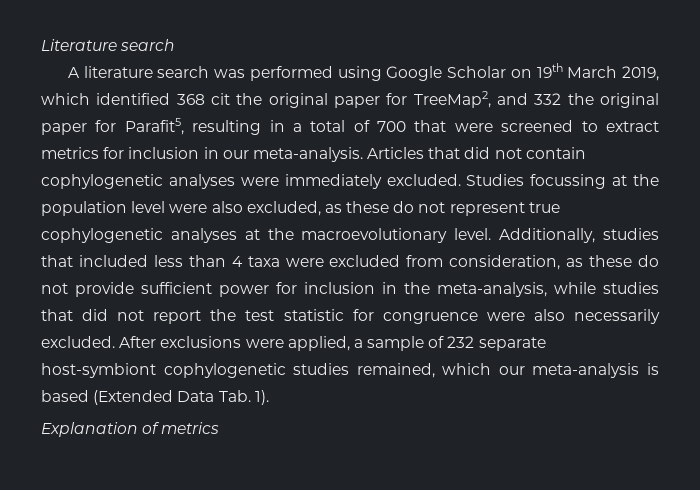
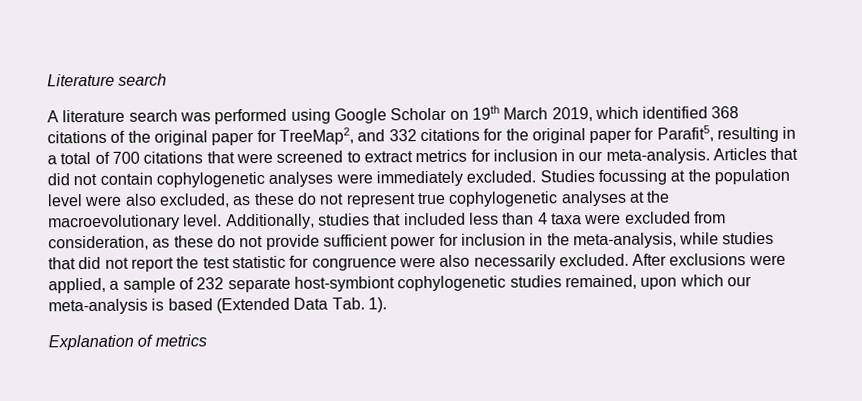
- A literature search was performed using Google Scholar on 19th March 2019, which identified 368 cit the original paper for TreeMap2, and 332 the original paper for Parafit5, resulting in a total of 700 that were screened to extract metrics for inclusion in our meta-analysis.
+ A literature search was performed using Google Scholar on 19th March 2019, which identified 368 citations of the original paper for TreeMap2, and 332 citations for the original paper for Parafit5, resulting in a total of 700 citations that were screened to extract metrics for inclusion in our meta-analysis.
- After exclusions were applied, a sample of 232 separate host-symbiont cophylogenetic studies remained, which our meta-analysis is based (Extended Data Tab. 1).
+ After exclusions were applied, a sample of 232 separate host-symbiont cophylogenetic studies remained, upon which our meta-analysis is based (Extended Data Tab. 1).

